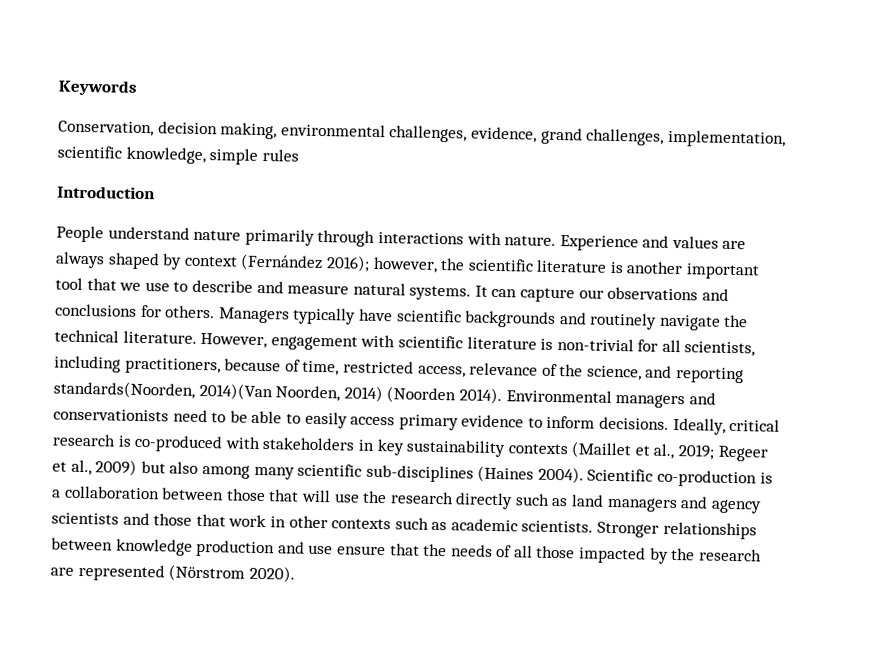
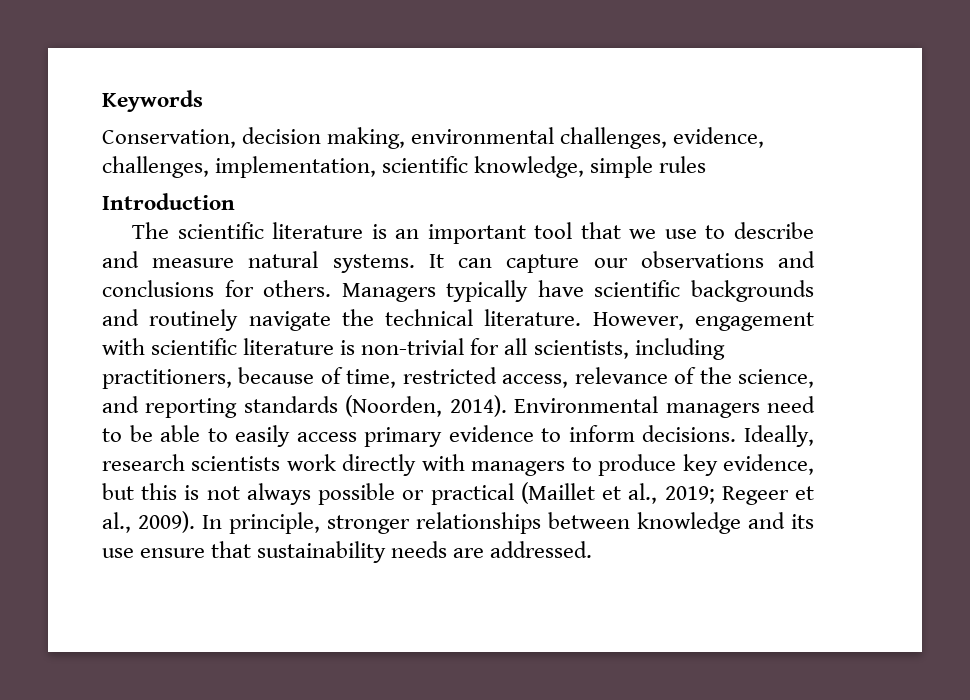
- Conservation, decision making, environmental challenges, evidence, grand challenges, implementation, scientific knowledge, simple rules
+ Conservation, decision making, environmental challenges, evidence, challenges, implementation, scientific knowledge, simple rules
- People understand nature primarily through interactions with nature. Experience and values are always shaped by context (Fernández 2016); however, the scientific literature is another important tool that we use to describe and measure natural systems.
+ The scientific literature is an important tool that we use to describe and measure natural systems.
- However, engagement with scientific literature is non-trivial for all scientists, including practitioners, because of time, restricted access, relevance of the science, and reporting standards(Noorden, 2014)(Van Noorden, 2014) (Noorden 2014).
+ However, engagement with scientific literature is non-trivial for all scientists, including practitioners, because of time, restricted access, relevance of the science, and reporting standards (Noorden, 2014).
- Environmental managers and conservationists need to be able to easily access primary evidence to inform decisions.
+ Environmental managers need to be able to easily access primary evidence to inform decisions.
- Ideally, critical research is co-produced with stakeholders in key sustainability contexts (Maillet et al., 2019; Regeer et al., 2009) but also among many scientific sub-disciplines (Haines 2004). Scientific co-production is a collaboration between those that will use the research directly such as land managers and agency scientists and those that work in other contexts such as academic scientists. Stronger relationships between knowledge production and use ensure that the needs of all those impacted by the research are represented (Nörstrom 2020).
+ Ideally, research scientists work directly with managers to produce key evidence, but this is not always possible or practical (Maillet et al., 2019; Regeer et al., 2009). In principle, stronger relationships between knowledge and its use ensure that sustainability needs are addressed.

